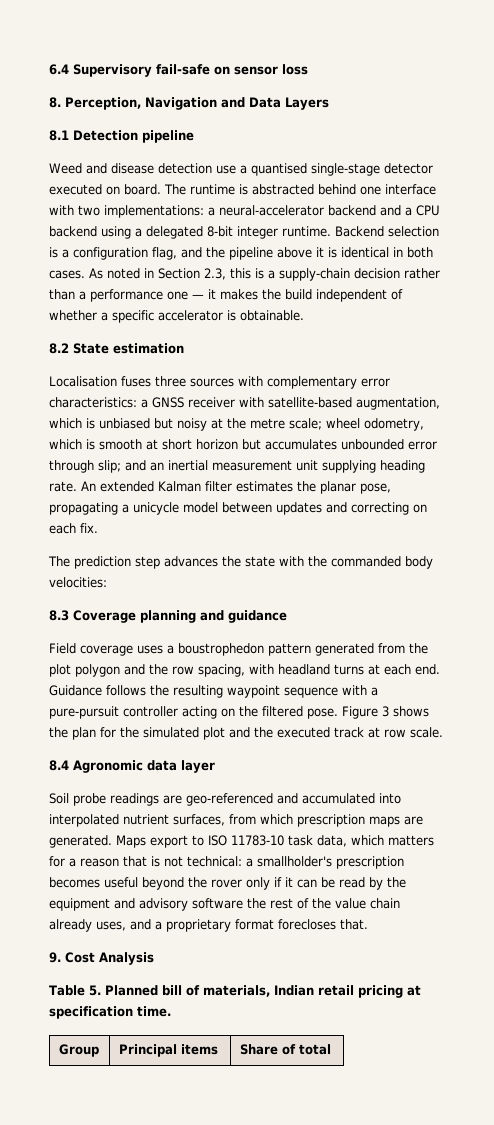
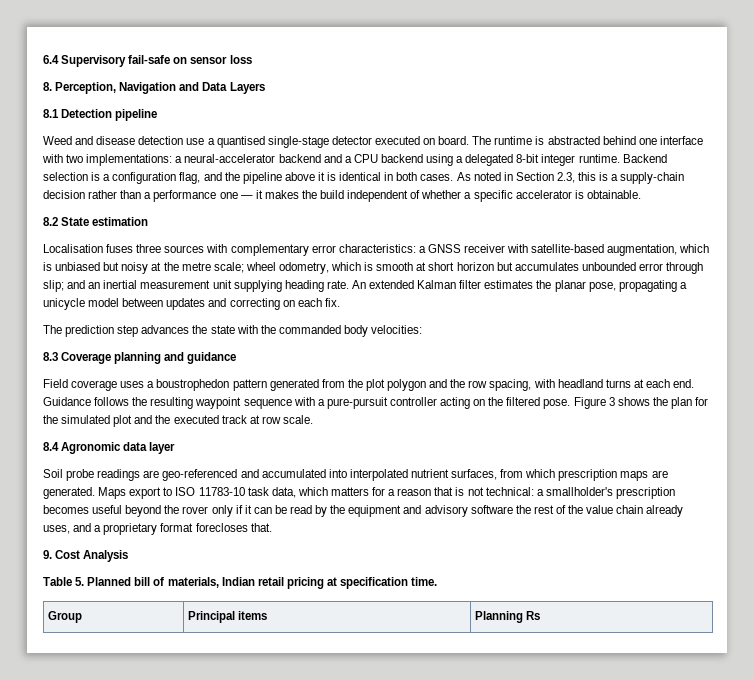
- Group | Principal items | Share of total
+ Group | Principal items | Planning Rs

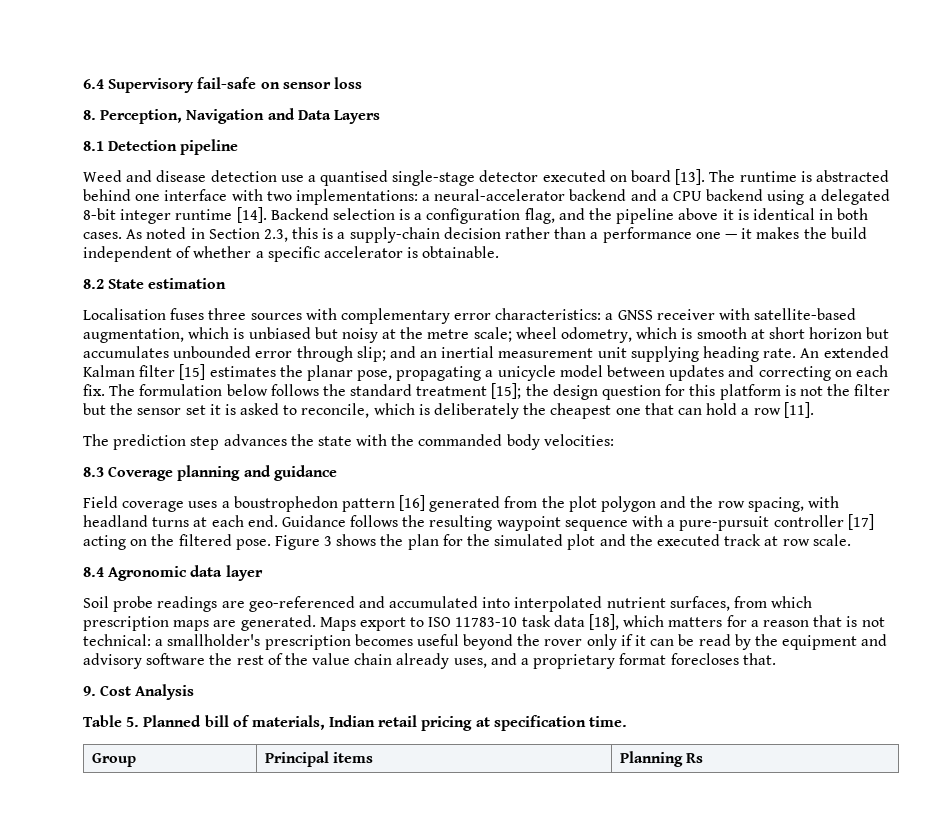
- Weed and disease detection use a quantised single-stage detector executed on board.
+ Weed and disease detection use a quantised single-stage detector executed on board [13].
- The runtime is abstracted behind one interface with two implementations: a neural-accelerator backend and a CPU backend using a delegated 8-bit integer runtime.
+ The runtime is abstracted behind one interface with two implementations: a neural-accelerator backend and a CPU backend using a delegated 8-bit integer runtime [14].
- An extended Kalman filter estimates the planar pose, propagating a unicycle model between updates and correcting on each fix.
+ An extended Kalman filter [15] estimates the planar pose, propagating a unicycle model between updates and correcting on each fix. The formulation below follows the standard treatment [15]; the design question for this platform is not the filter but the sensor set it is asked to reconcile, which is deliberately the cheapest one that can hold a row [11].
- Field coverage uses a boustrophedon pattern generated from the plot polygon and the row spacing, with headland turns at each end.
+ Field coverage uses a boustrophedon pattern [16] generated from the plot polygon and the row spacing, with headland turns at each end.
- Guidance follows the resulting waypoint sequence with a pure-pursuit controller acting on the filtered pose.
+ Guidance follows the resulting waypoint sequence with a pure-pursuit controller [17] acting on the filtered pose.
- Maps export to ISO 11783-10 task data, which matters for a reason that is not technical: a smallholder's prescription becomes useful beyond the rover only if it can be read by the equipment and advisory software the rest of the value chain already uses, and a proprietary format forecloses that.
+ Maps export to ISO 11783-10 task data [18], which matters for a reason that is not technical: a smallholder's prescription becomes useful beyond the rover only if it can be read by the equipment and advisory software the rest of the value chain already uses, and a proprietary format forecloses that.

